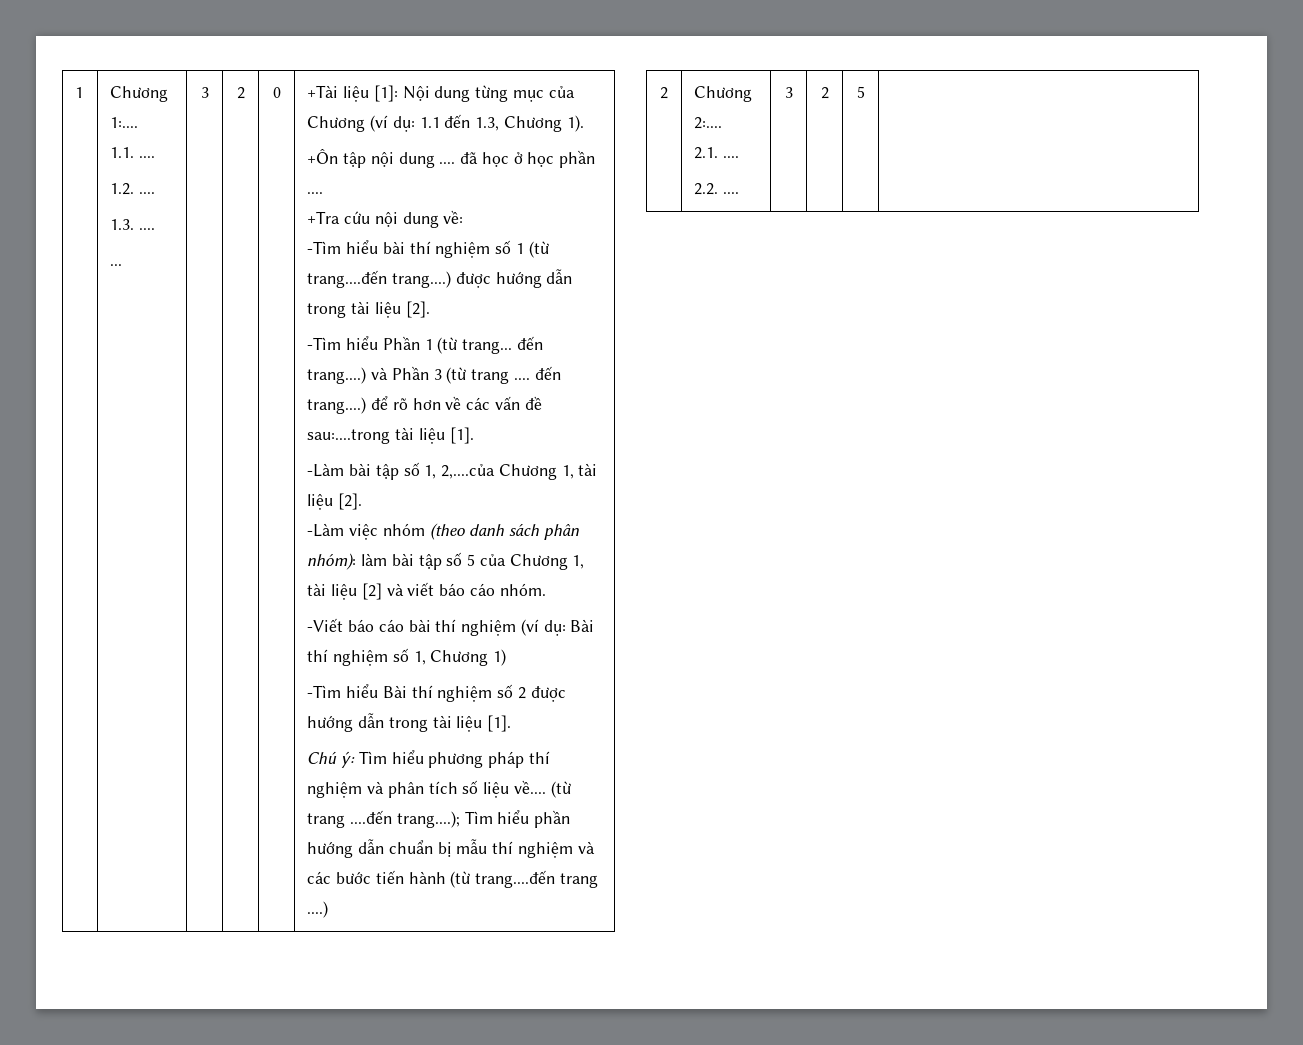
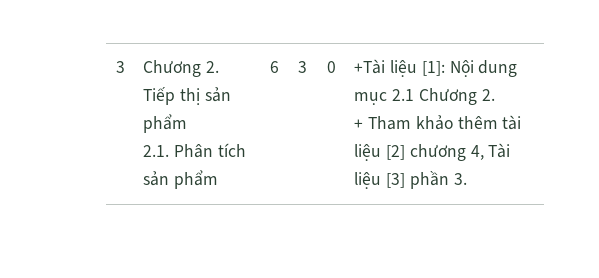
- 1 | Chương 1:....
- 1.1. ....
- 1.2. ....
- 1.3. ....
- ... | 3 | 2
+ 3 | Chương 2. Tiếp thị sản phẩm
+ 2.1. Phân tích sản phẩm | 6 | 3
- +Tài liệu [1]: Nội dung từng mục của Chương (ví dụ: 1.1 đến 1.3, Chương 1).
- +Ôn tập nội dung .... đã học ở học phần ....
- +Tra cứu nội dung về:
- -Tìm hiểu bài thí nghiệm số 1 (từ trang....đến trang....) được hướng dẫn trong tài liệu [2].
- -Tìm hiểu Phần 1 (từ trang... đến trang....) và Phần 3 (từ trang .... đến trang....) để rõ hơn về các vấn đề sau:....trong tài liệu [1].
- -Làm bài tập số 1, 2,....của Chương 1, tài liệu [2].
- -Làm việc nhóm (theo danh sách phân nhóm): làm bài tập số 5 của Chương 1, tài liệu [2] và viết báo cáo nhóm.
- -Viết báo cáo bài thí nghiệm (ví dụ: Bài thí nghiệm số 1, Chương 1)
- -Tìm hiểu Bài thí nghiệm số 2 được hướng dẫn trong tài liệu [1].
- Chú ý: Tìm hiểu phương pháp thí nghiệm và phân tích số liệu về.... (từ trang ....đến trang....); Tìm hiểu phần hướng dẫn chuẩn bị mẫu thí nghiệm và các bước tiến hành (từ trang....đến trang ....)
- 2 | Chương 2:....
- 2.1. ....
- 2.2. .... | 3 | 2 | 5 |
+ +Tài liệu [1]: Nội dung mục 2.1 Chương 2.
+ + Tham khảo thêm tài liệu [2] chương 4, Tài liệu [3] phần 3.

